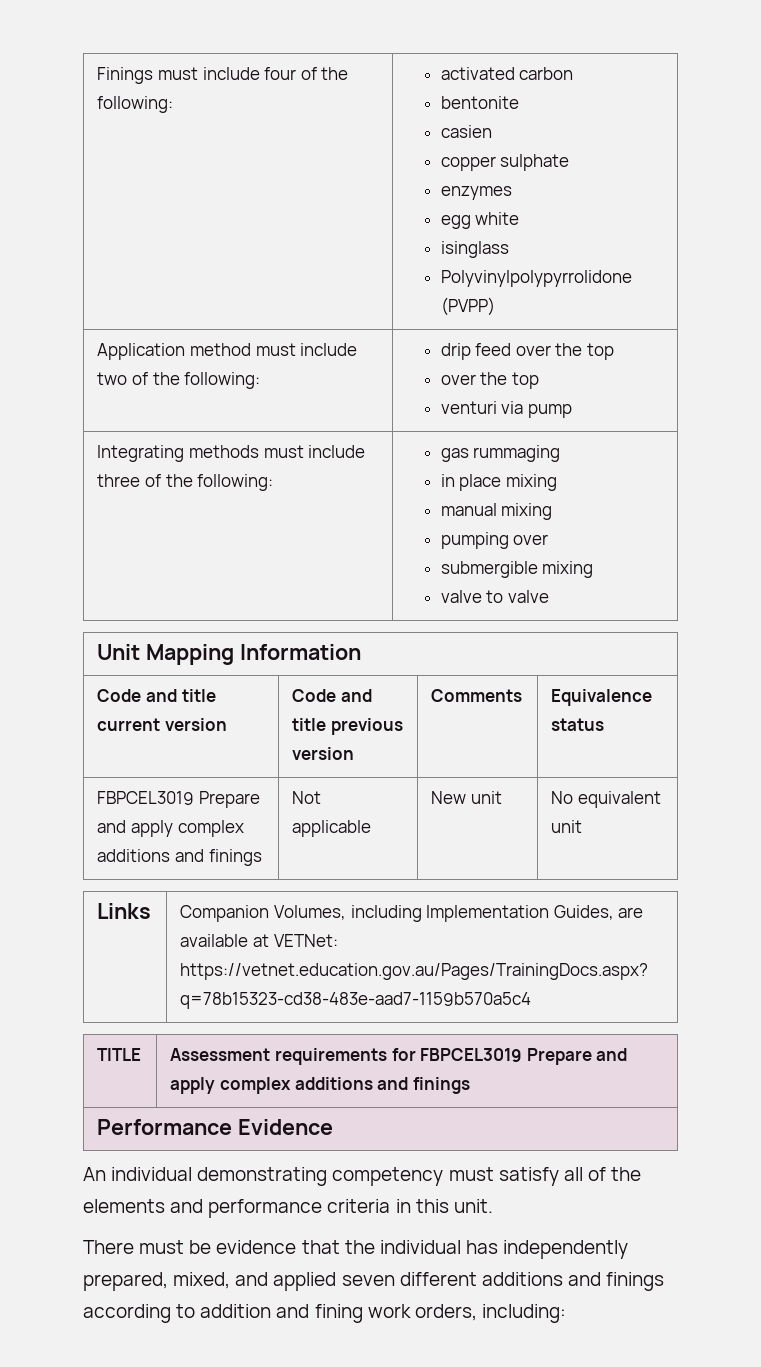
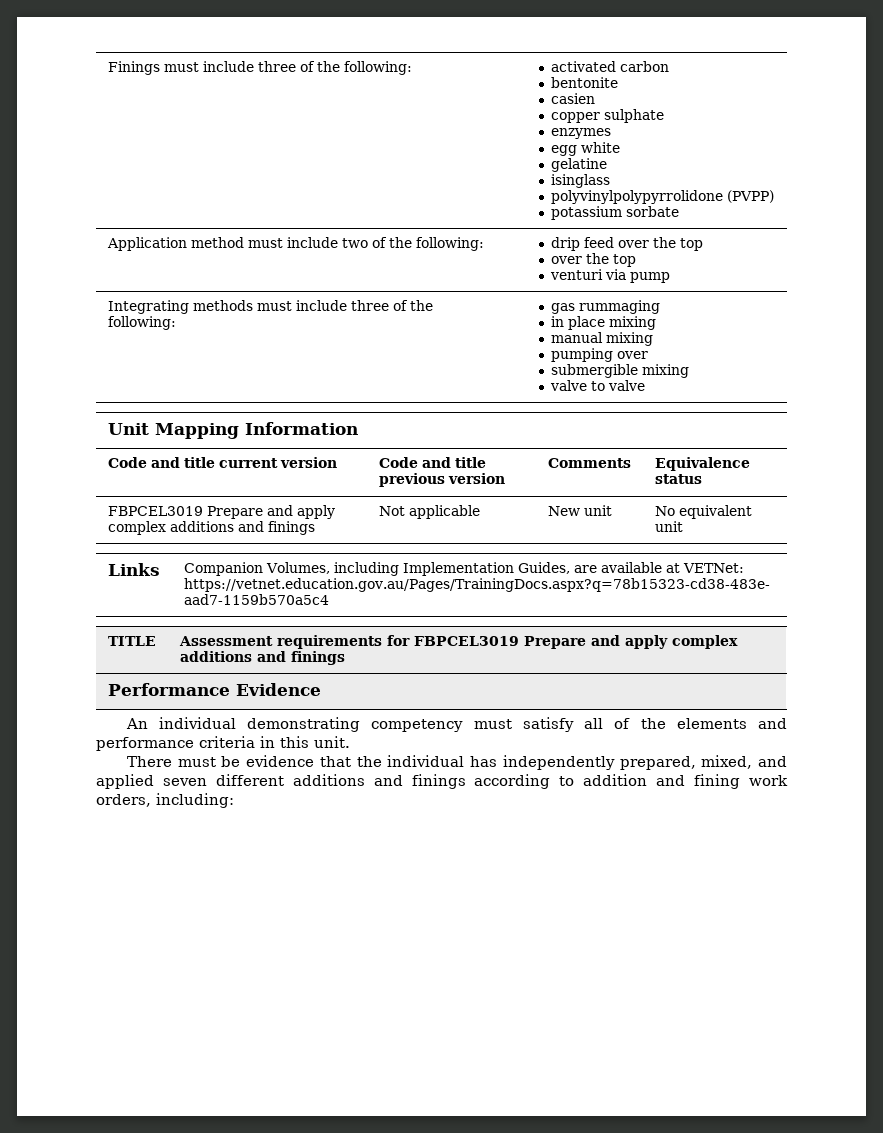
- Finings must include four of the following: | activated carbon
+ Finings must include three of the following: | activated carbon
  bentonite
  casien
  copper sulphate
  enzymes
  egg white
+ gelatine
  isinglass
- Polyvinylpolypyrrolidone (PVPP)
+ polyvinylpolypyrrolidone (PVPP)
+ potassium sorbate

